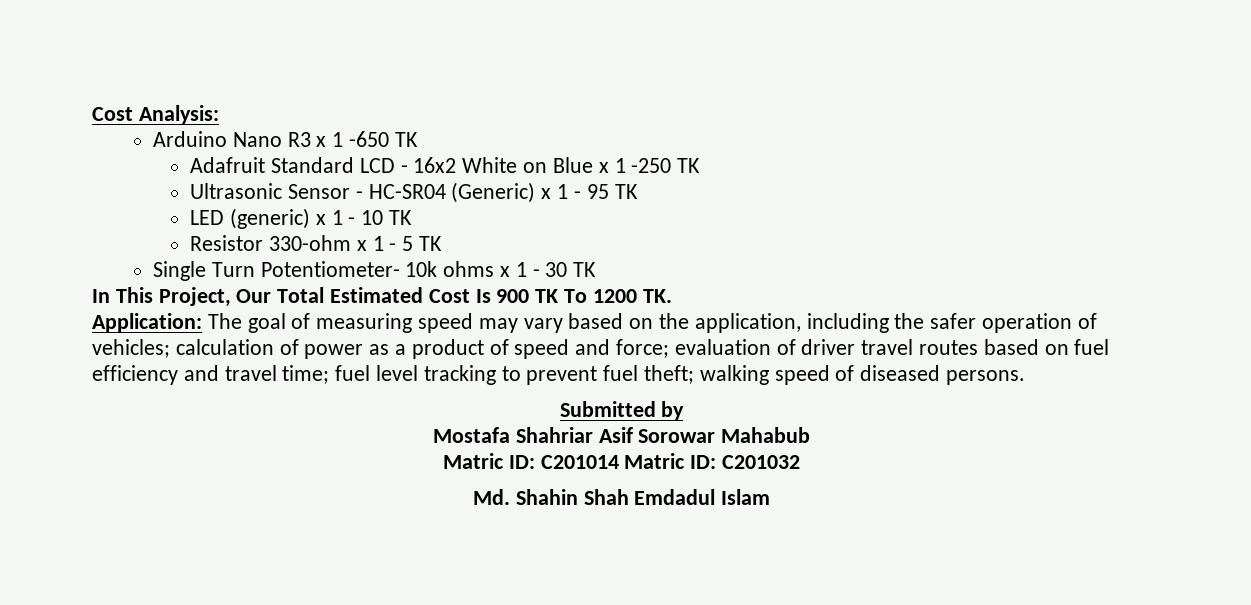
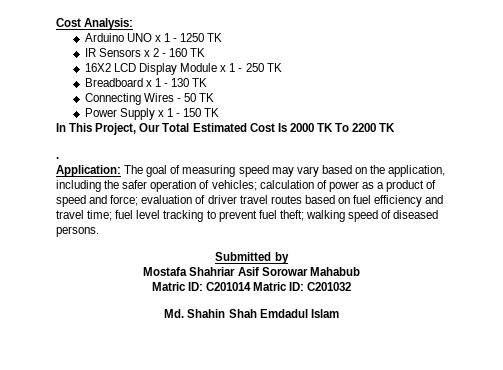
- Arduino Nano R3 x 1 -650 TK
- Adafruit Standard LCD - 16x2 White on Blue x 1 -250 TK
- Ultrasonic Sensor - HC-SR04 (Generic) x 1 - 95 TK
- LED (generic) x 1 - 10 TK
- Resistor 330-ohm x 1 - 5 TK
- Single Turn Potentiometer- 10k ohms x 1 - 30 TK
+ Arduino UNO x 1 - 1250 TK
+ IR Sensors x 2 - 160 TK
+ 16X2 LCD Display Module x 1 - 250 TK
+ Breadboard x 1 - 130 TK
+ Connecting Wires - 50 TK
+ Power Supply x 1 - 150 TK
- In This Project, Our Total Estimated Cost Is 900 TK To 1200 TK.
+ In This Project, Our Total Estimated Cost Is 2000 TK To 2200 TK
+ .

